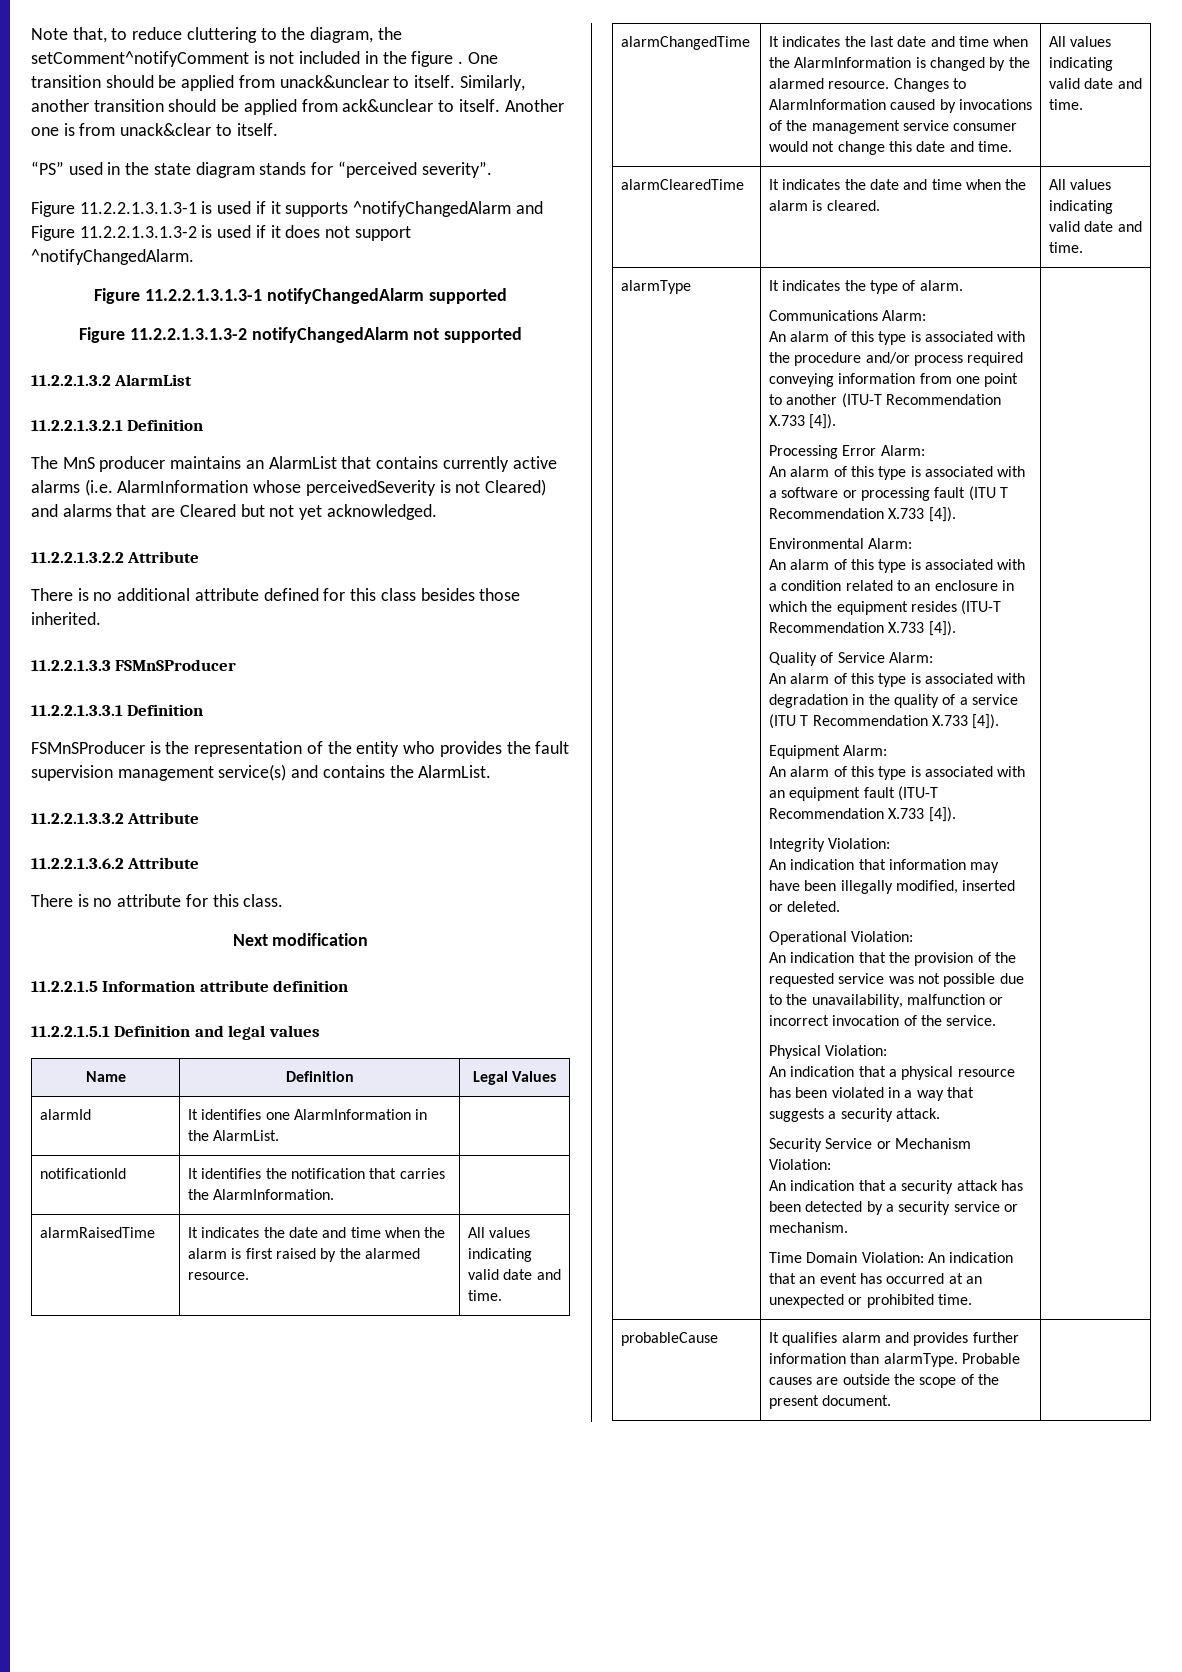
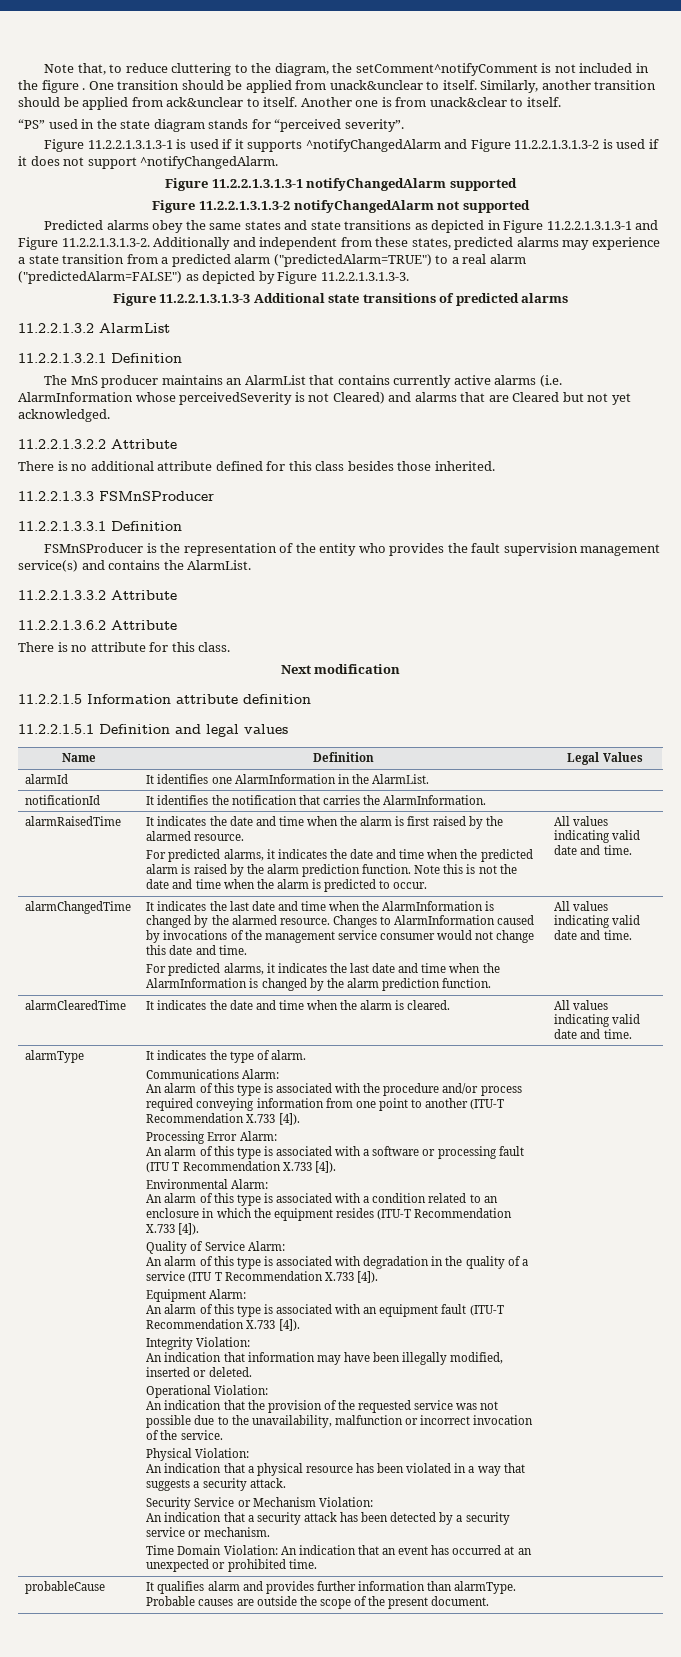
+ Predicted alarms obey the same states and state transitions as depicted in Figure 11.2.2.1.3.1.3-1 and Figure 11.2.2.1.3.1.3-2. Additionally and independent from these states, predicted alarms may experience a state transition from a predicted alarm ("predictedAlarm=TRUE") to a real alarm ("predictedAlarm=FALSE") as depicted by Figure 11.2.2.1.3.1.3-3.
+ Figure 11.2.2.1.3.1.3-3 Additional state transitions of predicted alarms
+ For predicted alarms, it indicates the date and time when the predicted alarm is raised by the alarm prediction function. Note this is not the date and time when the alarm is predicted to occur.
+ For predicted alarms, it indicates the last date and time when the AlarmInformation is changed by the alarm prediction function.

